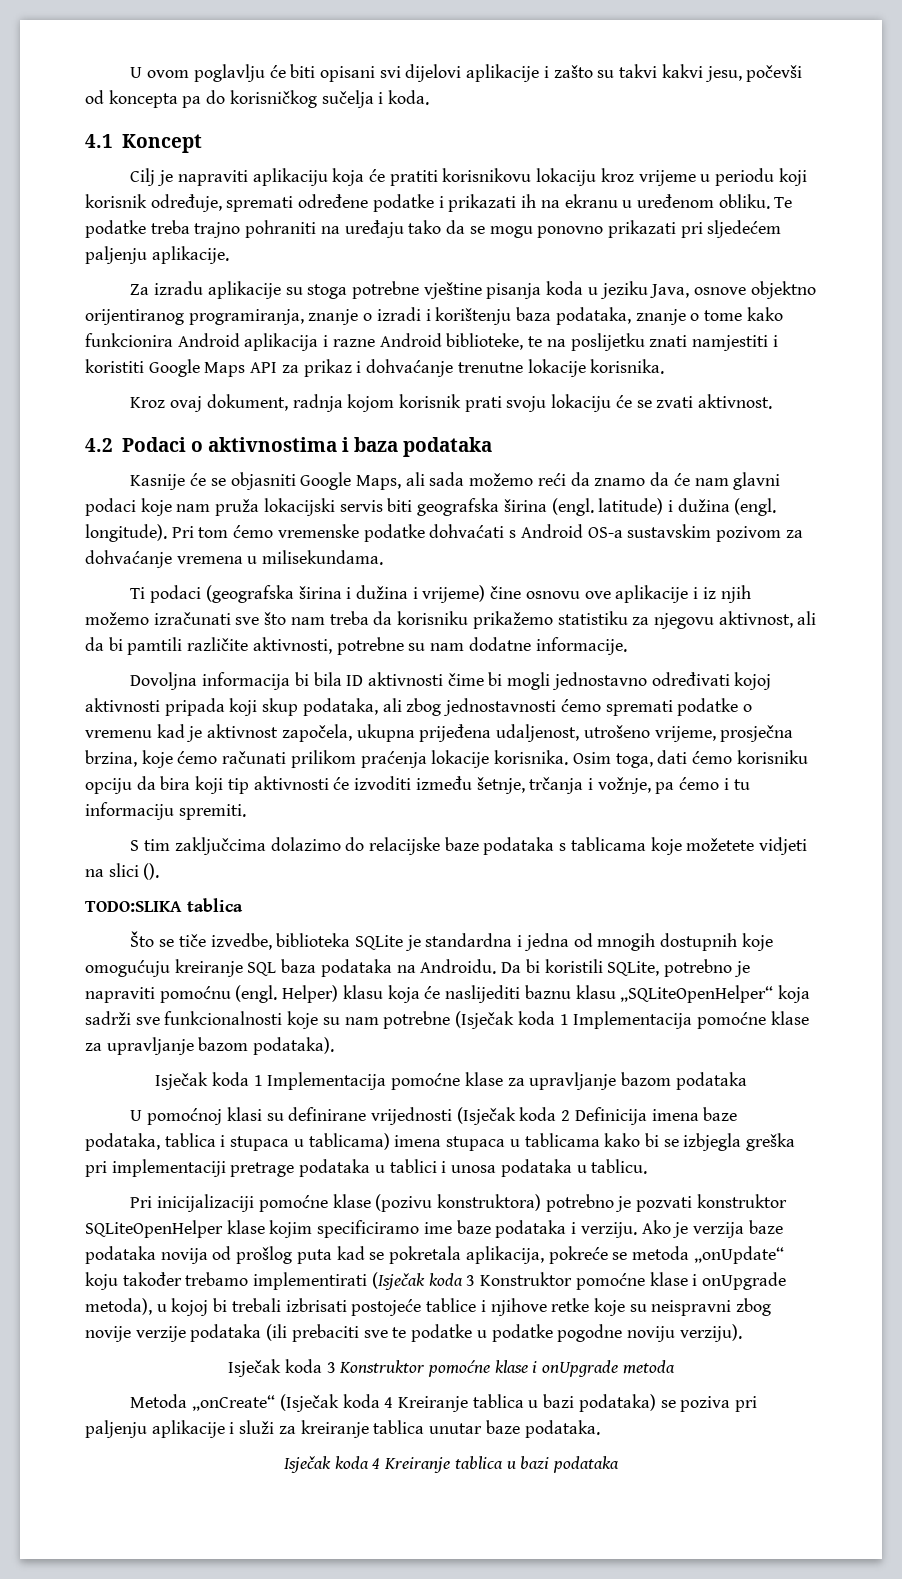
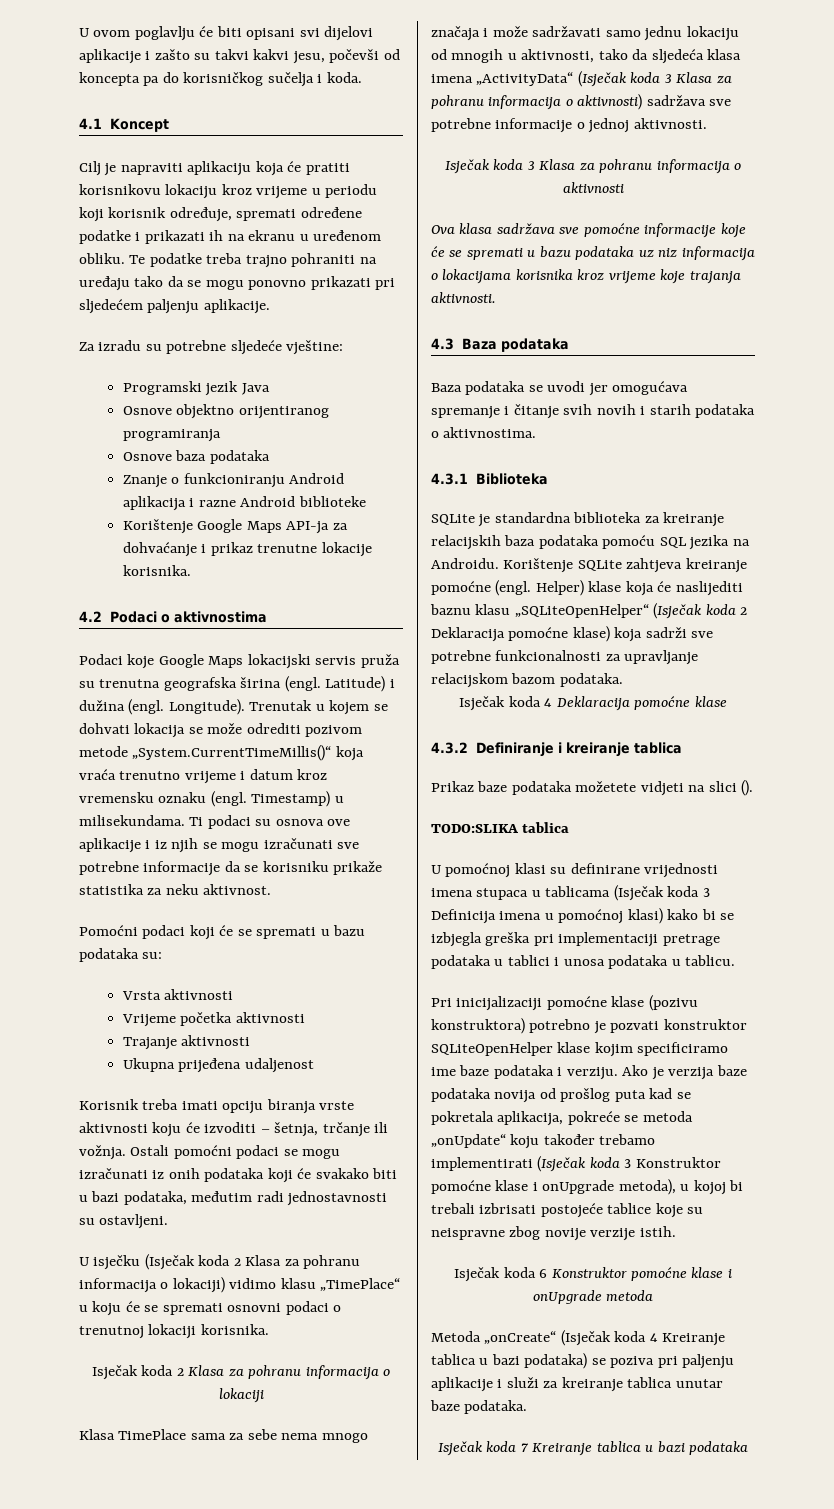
- Za izradu aplikacije su stoga potrebne vještine pisanja koda u jeziku Java, osnove objektno orijentiranog programiranja, znanje o izradi i korištenju baza podataka, znanje o tome kako funkcionira Android aplikacija i razne Android biblioteke, te na poslijetku znati namjestiti i koristiti Google Maps API za prikaz i dohvaćanje trenutne lokacije korisnika.
- Kroz ovaj dokument, radnja kojom korisnik prati svoju lokaciju će se zvati aktivnost.
- 4.2 Podaci o aktivnostima i baza podataka
- Kasnije će se objasniti Google Maps, ali sada možemo reći da znamo da će nam glavni podaci koje nam pruža lokacijski servis biti geografska širina (engl. latitude) i dužina (engl. longitude). Pri tom ćemo vremenske podatke dohvaćati s Android OS-a sustavskim pozivom za dohvaćanje vremena u milisekundama.
- Ti podaci (geografska širina i dužina i vrijeme) čine osnovu ove aplikacije i iz njih možemo izračunati sve što nam treba da korisniku prikažemo statistiku za njegovu aktivnost, ali da bi pamtili različite aktivnosti, potrebne su nam dodatne informacije.
- Dovoljna informacija bi bila ID aktivnosti čime bi mogli jednostavno određivati kojoj aktivnosti pripada koji skup podataka, ali zbog jednostavnosti ćemo spremati podatke o vremenu kad je aktivnost započela, ukupna prijeđena udaljenost, utrošeno vrijeme, prosječna brzina, koje ćemo računati prilikom praćenja lokacije korisnika. Osim toga, dati ćemo korisniku opciju da bira koji tip aktivnosti će izvoditi između šetnje, trčanja i vožnje, pa ćemo i tu informaciju spremiti.
- S tim zaključcima dolazimo do relacijske baze podataka s tablicama koje možetete vidjeti na slici ().
+ Za izradu su potrebne sljedeće vještine:
+ Programski jezik Java
+ Osnove objektno orijentiranog programiranja
+ Osnove baza podataka
+ Znanje o funkcioniranju Android aplikacija i razne Android biblioteke
+ Korištenje Google Maps API-ja za dohvaćanje i prikaz trenutne lokacije korisnika.
+ 4.2 Podaci o aktivnostima
+ Podaci koje Google Maps lokacijski servis pruža su trenutna geografska širina (engl. Latitude) i dužina (engl. Longitude). Trenutak u kojem se dohvati lokacija se može odrediti pozivom metode „System.CurrentTimeMillis()“ koja vraća trenutno vrijeme i datum kroz vremensku oznaku (engl. Timestamp) u milisekundama. Ti podaci su osnova ove aplikacije i iz njih se mogu izračunati sve potrebne informacije da se korisniku prikaže statistika za neku aktivnost.
+ Pomoćni podaci koji će se spremati u bazu podataka su:
+ Vrsta aktivnosti
+ Vrijeme početka aktivnosti
+ Trajanje aktivnosti
+ Ukupna prijeđena udaljenost
+ Korisnik treba imati opciju biranja vrste aktivnosti koju će izvoditi – šetnja, trčanje ili vožnja. Ostali pomoćni podaci se mogu izračunati iz onih podataka koji će svakako biti u bazi podataka, međutim radi jednostavnosti su ostavljeni.
+ U isječku (Isječak koda 2 Klasa za pohranu informacija o lokaciji) vidimo klasu „TimePlace“ u koju će se spremati osnovni podaci o trenutnoj lokaciji korisnika.
+ Isječak koda 2 Klasa za pohranu informacija o lokaciji
+ Klasa TimePlace sama za sebe nema mnogo značaja i može sadržavati samo jednu lokaciju od mnogih u aktivnosti, tako da sljedeća klasa imena „ActivityData“ (Isječak koda 3 Klasa za pohranu informacija o aktivnosti) sadržava sve potrebne informacije o jednoj aktivnosti.
+ Isječak koda 3 Klasa za pohranu informacija o aktivnosti
+ Ova klasa sadržava sve pomoćne informacije koje će se spremati u bazu podataka uz niz informacija o lokacijama korisnika kroz vrijeme koje trajanja aktivnosti.
+ 4.3 Baza podataka
+ Baza podataka se uvodi jer omogućava spremanje i čitanje svih novih i starih podataka o aktivnostima.
+ 4.3.1 Biblioteka
+ SQLite je standardna biblioteka za kreiranje relacijskih baza podataka pomoću SQL jezika na Androidu. Korištenje SQLite zahtjeva kreiranje pomoćne (engl. Helper) klase koja će naslijediti baznu klasu „SQLiteOpenHelper“ (Isječak koda 2 Deklaracija pomoćne klase) koja sadrži sve potrebne funkcionalnosti za upravljanje relacijskom bazom podataka.
+ Isječak koda 4 Deklaracija pomoćne klase
+ 4.3.2 Definiranje i kreiranje tablica
+ Prikaz baze podataka možetete vidjeti na slici ().
- Što se tiče izvedbe, biblioteka SQLite je standardna i jedna od mnogih dostupnih koje omogućuju kreiranje SQL baza podataka na Androidu. Da bi koristili SQLite, potrebno je napraviti pomoćnu (engl. Helper) klasu koja će naslijediti baznu klasu „SQLiteOpenHelper“ koja sadrži sve funkcionalnosti koje su nam potrebne (Isječak koda 1 Implementacija pomoćne klase za upravljanje bazom podataka).
- Isječak koda 1 Implementacija pomoćne klase za upravljanje bazom podataka
- U pomoćnoj klasi su definirane vrijednosti (Isječak koda 2 Definicija imena baze podataka, tablica i stupaca u tablicama) imena stupaca u tablicama kako bi se izbjegla greška pri implementaciji pretrage podataka u tablici i unosa podataka u tablicu.
+ U pomoćnoj klasi su definirane vrijednosti imena stupaca u tablicama (Isječak koda 3 Definicija imena u pomoćnoj klasi) kako bi se izbjegla greška pri implementaciji pretrage podataka u tablici i unosa podataka u tablicu.
- Ako je verzija baze podataka novija od prošlog puta kad se pokretala aplikacija, pokreće se metoda „onUpdate“ koju također trebamo implementirati (Isječak koda 3 Konstruktor pomoćne klase i onUpgrade metoda), u kojoj bi trebali izbrisati postojeće tablice i njihove retke koje su neispravni zbog novije verzije podataka (ili prebaciti sve te podatke u podatke pogodne noviju verziju).
- Isječak koda 3 Konstruktor pomoćne klase i onUpgrade metoda
+ Ako je verzija baze podataka novija od prošlog puta kad se pokretala aplikacija, pokreće se metoda „onUpdate“ koju također trebamo implementirati (Isječak koda 3 Konstruktor pomoćne klase i onUpgrade metoda), u kojoj bi trebali izbrisati postojeće tablice koje su neispravne zbog novije verzije istih.
+ Isječak koda 6 Konstruktor pomoćne klase i onUpgrade metoda
- Isječak koda 4 Kreiranje tablica u bazi podataka
+ Isječak koda 7 Kreiranje tablica u bazi podataka

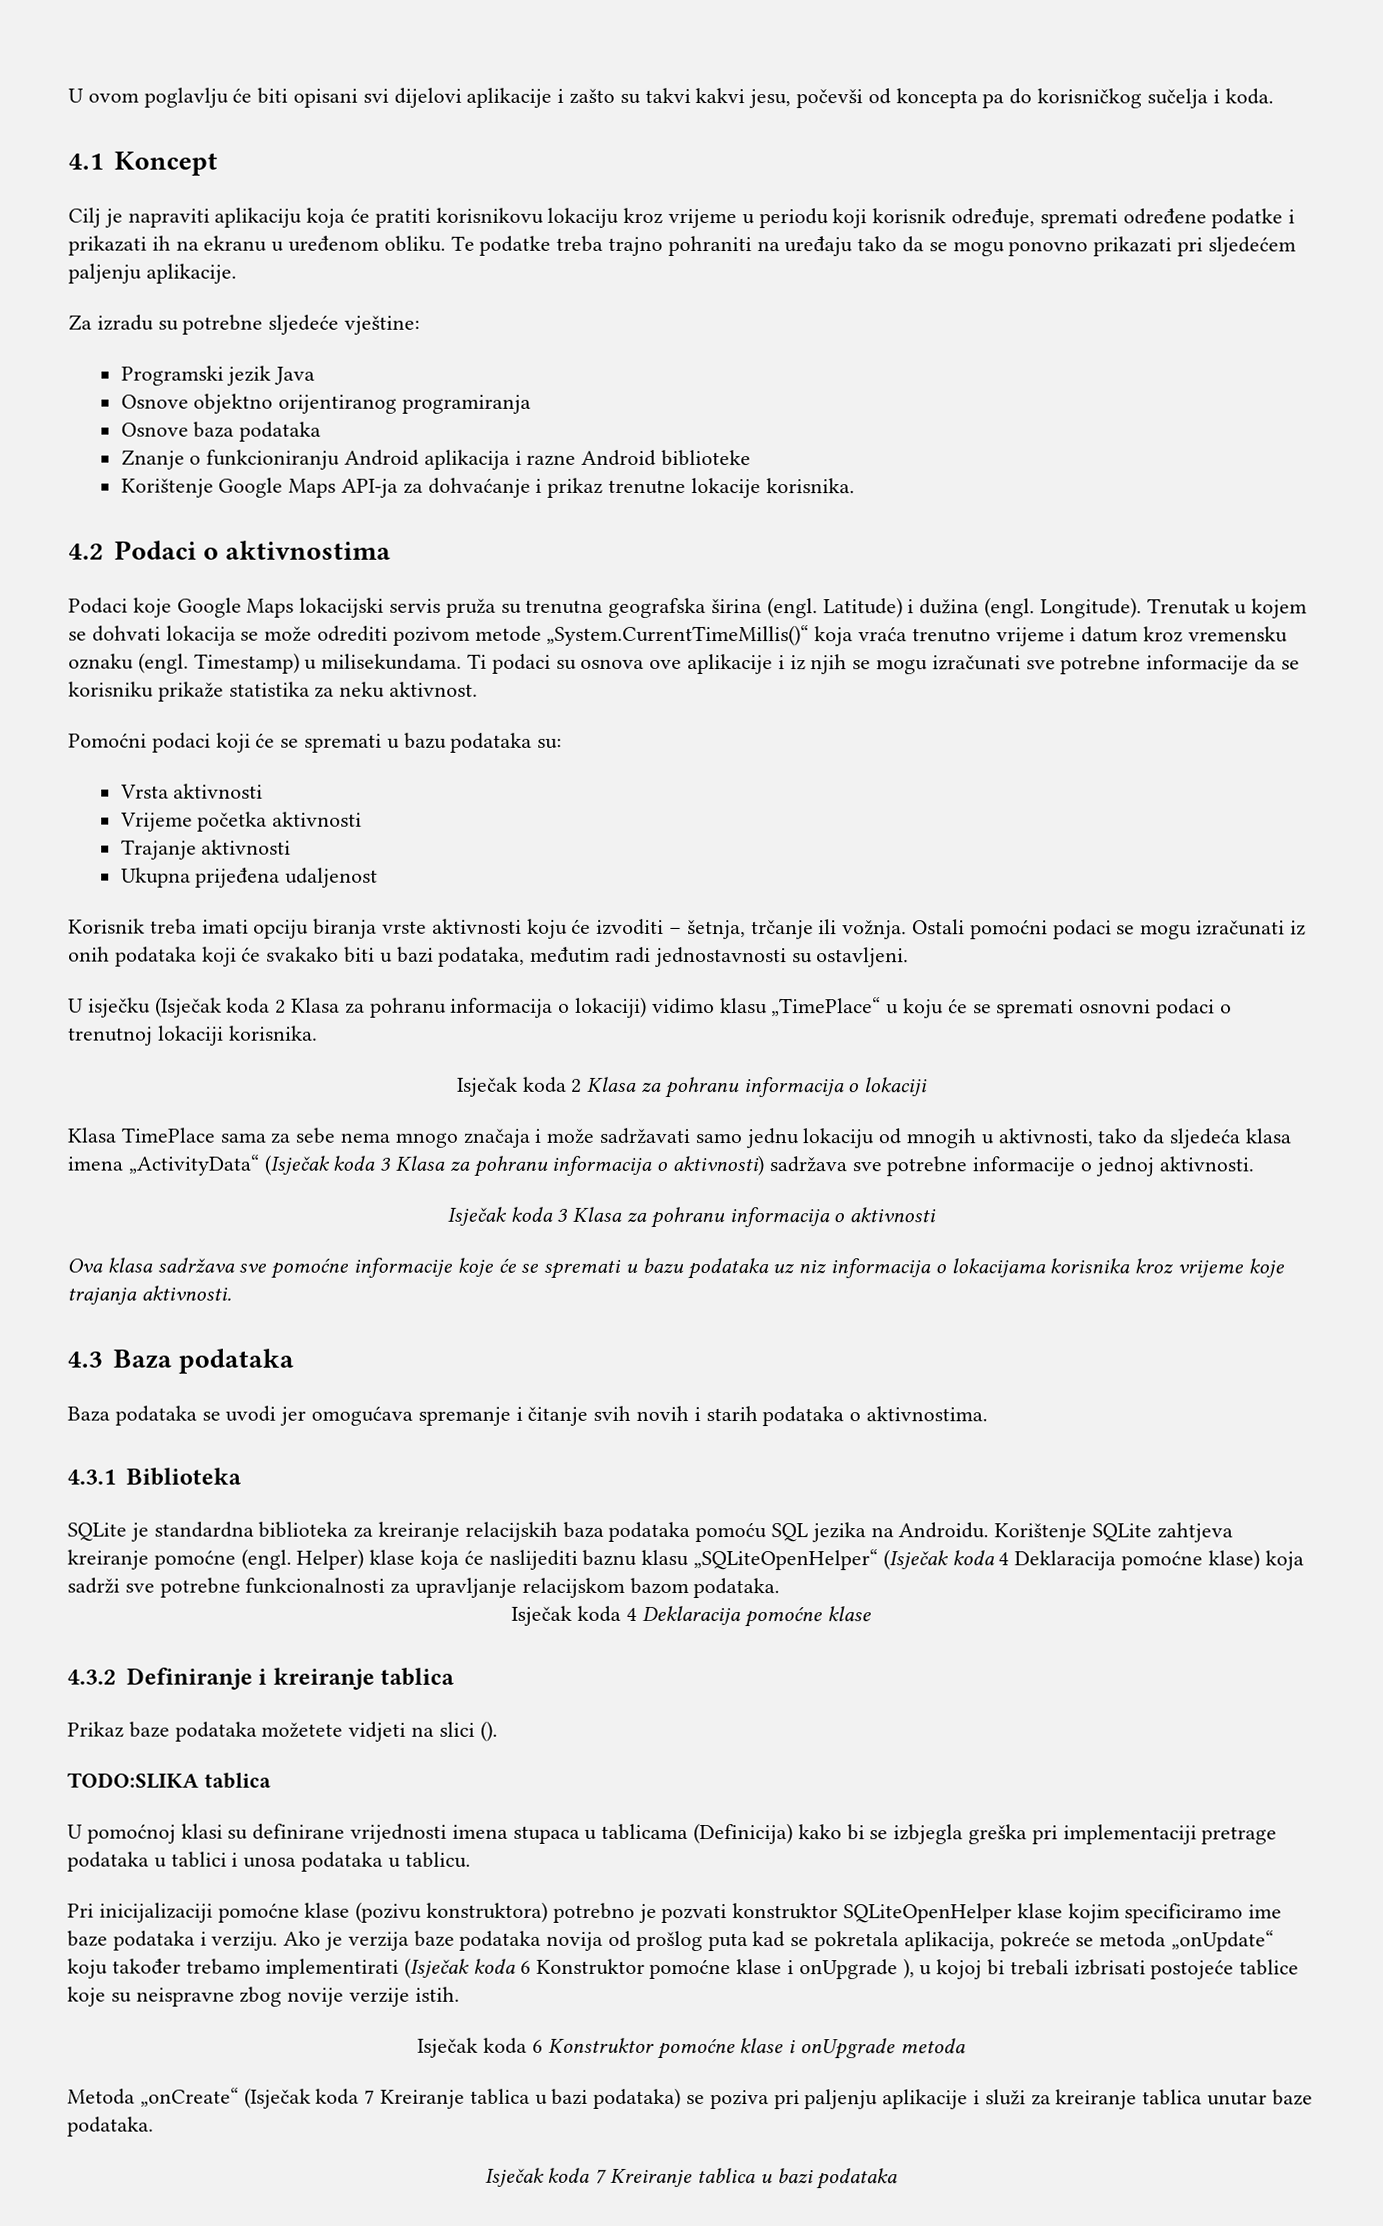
- Helper) klase koja će naslijediti baznu klasu „SQLiteOpenHelper“ (Isječak koda 2 Deklaracija pomoćne klase) koja sadrži sve potrebne funkcionalnosti za upravljanje relacijskom bazom podataka.
+ Helper) klase koja će naslijediti baznu klasu „SQLiteOpenHelper“ (Isječak koda 4 Deklaracija pomoćne klase) koja sadrži sve potrebne funkcionalnosti za upravljanje relacijskom bazom podataka.
- U pomoćnoj klasi su definirane vrijednosti imena stupaca u tablicama (Isječak koda 3 Definicija imena u pomoćnoj klasi) kako bi se izbjegla greška pri implementaciji pretrage podataka u tablici i unosa podataka u tablicu.
+ U pomoćnoj klasi su definirane vrijednosti imena stupaca u tablicama (Definicija) kako bi se izbjegla greška pri implementaciji pretrage podataka u tablici i unosa podataka u tablicu.
- Ako je verzija baze podataka novija od prošlog puta kad se pokretala aplikacija, pokreće se metoda „onUpdate“ koju također trebamo implementirati (Isječak koda 3 Konstruktor pomoćne klase i onUpgrade metoda), u kojoj bi trebali izbrisati postojeće tablice koje su neispravne zbog novije verzije istih.
+ Ako je verzija baze podataka novija od prošlog puta kad se pokretala aplikacija, pokreće se metoda „onUpdate“ koju također trebamo implementirati (Isječak koda 6 Konstruktor pomoćne klase i onUpgrade ), u kojoj bi trebali izbrisati postojeće tablice koje su neispravne zbog novije verzije istih.
- Metoda „onCreate“ (Isječak koda 4 Kreiranje tablica u bazi podataka) se poziva pri paljenju aplikacije i služi za kreiranje tablica unutar baze podataka.
+ Metoda „onCreate“ (Isječak koda 7 Kreiranje tablica u bazi podataka) se poziva pri paljenju aplikacije i služi za kreiranje tablica unutar baze podataka.

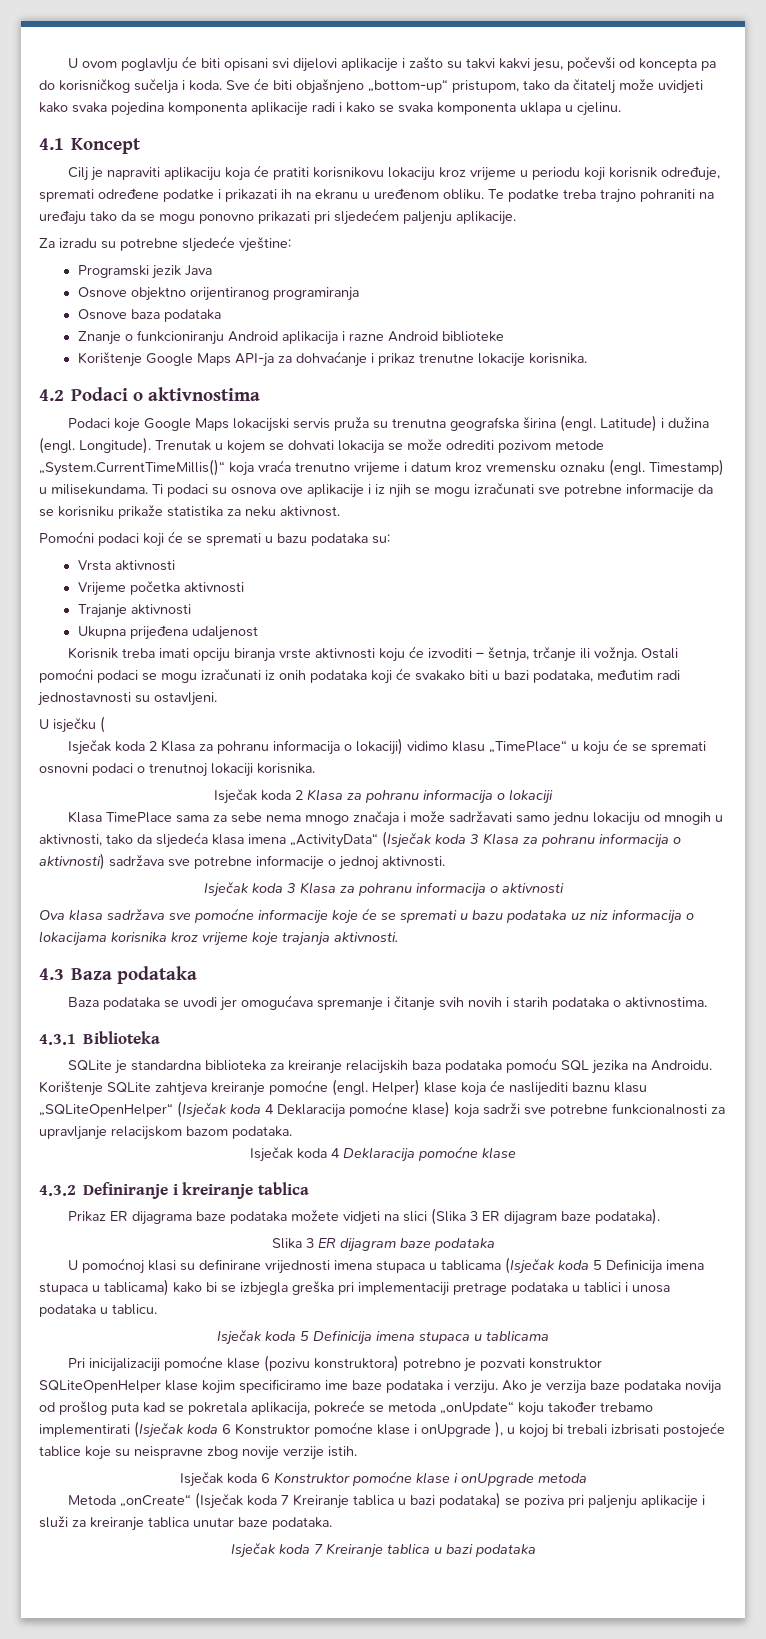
+ Sve će biti objašnjeno „bottom-up“ pristupom, tako da čitatelj može uvidjeti kako svaka pojedina komponenta aplikacije radi i kako se svaka komponenta uklapa u cjelinu.
- U isječku (Isječak koda 2 Klasa za pohranu informacija o lokaciji) vidimo klasu „TimePlace“ u koju će se spremati osnovni podaci o trenutnoj lokaciji korisnika.
+ U isječku (
+ Isječak koda 2 Klasa za pohranu informacija o lokaciji) vidimo klasu „TimePlace“ u koju će se spremati osnovni podaci o trenutnoj lokaciji korisnika.
- Prikaz baze podataka možetete vidjeti na slici ().
- TODO:SLIKA tablica
+ Prikaz ER dijagrama baze podataka možete vidjeti na slici (Slika 3 ER dijagram baze podataka).
+ Slika 3 ER dijagram baze podataka
- U pomoćnoj klasi su definirane vrijednosti imena stupaca u tablicama (Definicija) kako bi se izbjegla greška pri implementaciji pretrage podataka u tablici i unosa podataka u tablicu.
+ U pomoćnoj klasi su definirane vrijednosti imena stupaca u tablicama (Isječak koda 5 Definicija imena stupaca u tablicama) kako bi se izbjegla greška pri implementaciji pretrage podataka u tablici i unosa podataka u tablicu.
+ Isječak koda 5 Definicija imena stupaca u tablicama

